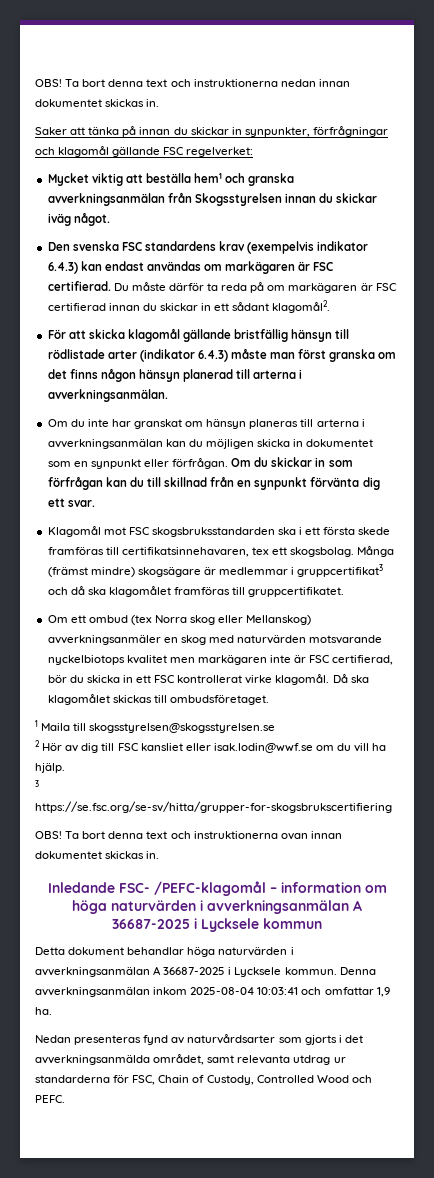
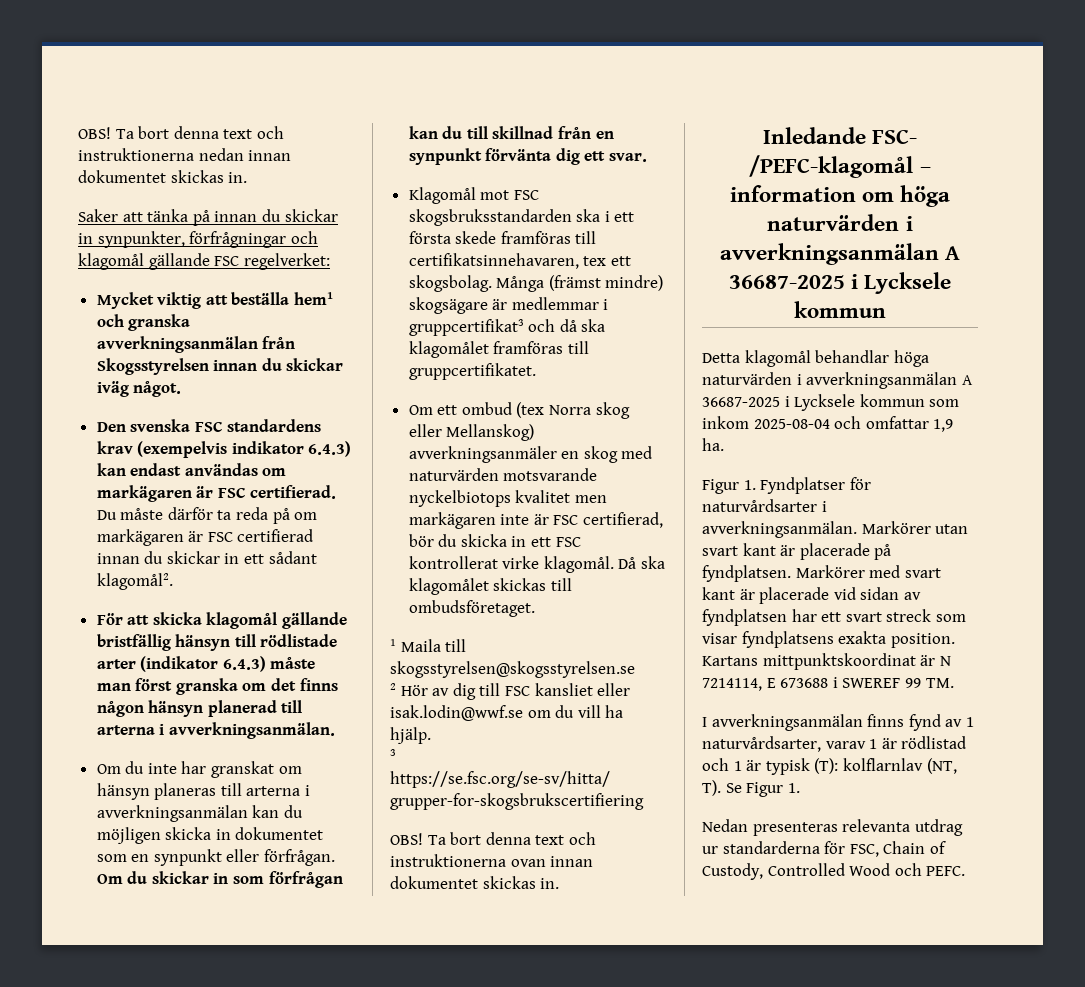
- Detta dokument behandlar höga naturvärden i avverkningsanmälan A 36687-2025 i Lycksele kommun. Denna avverkningsanmälan inkom 2025-08-04 10:03:41 och omfattar 1,9 ha.
+ Detta klagomål behandlar höga naturvärden i avverkningsanmälan A 36687-2025 i Lycksele kommun som inkom 2025-08-04 och omfattar 1,9 ha.
- Nedan presenteras fynd av naturvårdsarter som gjorts i det avverkningsanmälda området, samt relevanta utdrag ur standarderna för FSC, Chain of Custody, Controlled Wood och PEFC.
+ Figur 1. Fyndplatser för naturvårdsarter i avverkningsanmälan. Markörer utan svart kant är placerade på fyndplatsen. Markörer med svart kant är placerade vid sidan av fyndplatsen har ett svart streck som visar fyndplatsens exakta position. Kartans mittpunktskoordinat är N 7214114, E 673688 i SWEREF 99 TM.
+ I avverkningsanmälan finns fynd av 1 naturvårdsarter, varav 1 är rödlistad och 1 är typisk (T): kolflarnlav (NT, T). Se Figur 1.
+ Nedan presenteras relevanta utdrag ur standarderna för FSC, Chain of Custody, Controlled Wood och PEFC.

